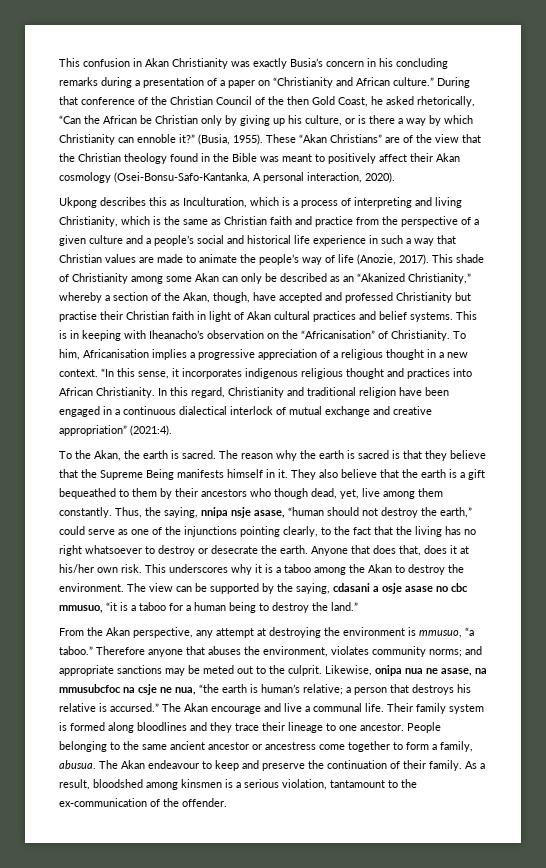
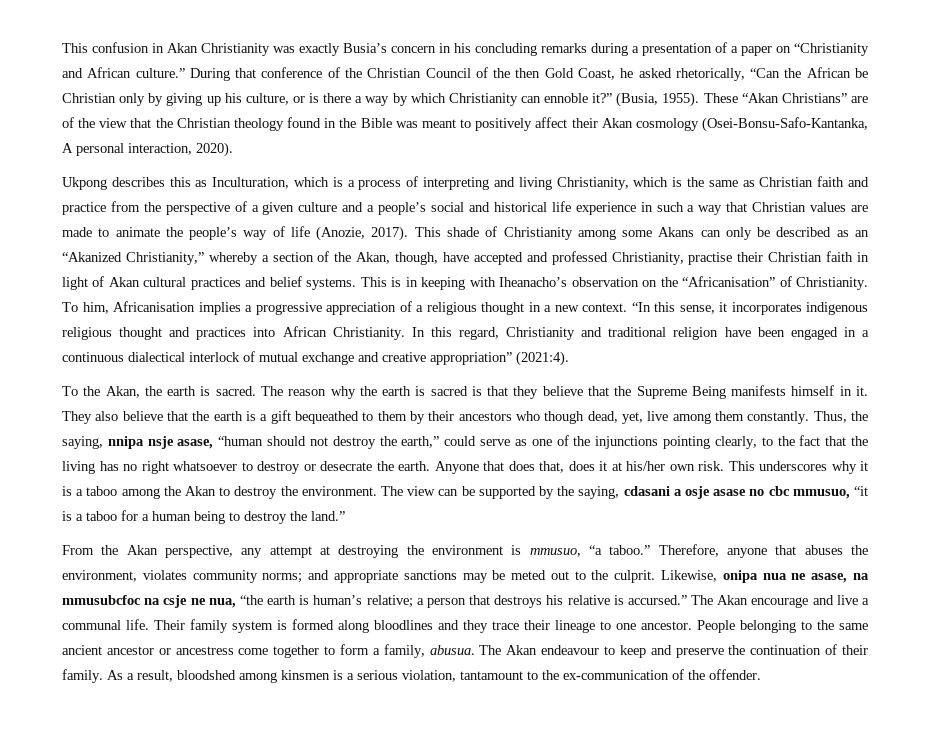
- This shade of Christianity among some Akan can only be described as an “Akanized Christianity,” whereby a section of the Akan, though, have accepted and professed Christianity but practise their Christian faith in light of Akan cultural practices and belief systems.
+ This shade of Christianity among some Akans can only be described as an “Akanized Christianity,” whereby a section of the Akan, though, have accepted and professed Christianity, practise their Christian faith in light of Akan cultural practices and belief systems.
- Therefore anyone that abuses the environment, violates community norms; and appropriate sanctions may be meted out to the culprit.
+ Therefore, anyone that abuses the environment, violates community norms; and appropriate sanctions may be meted out to the culprit.

